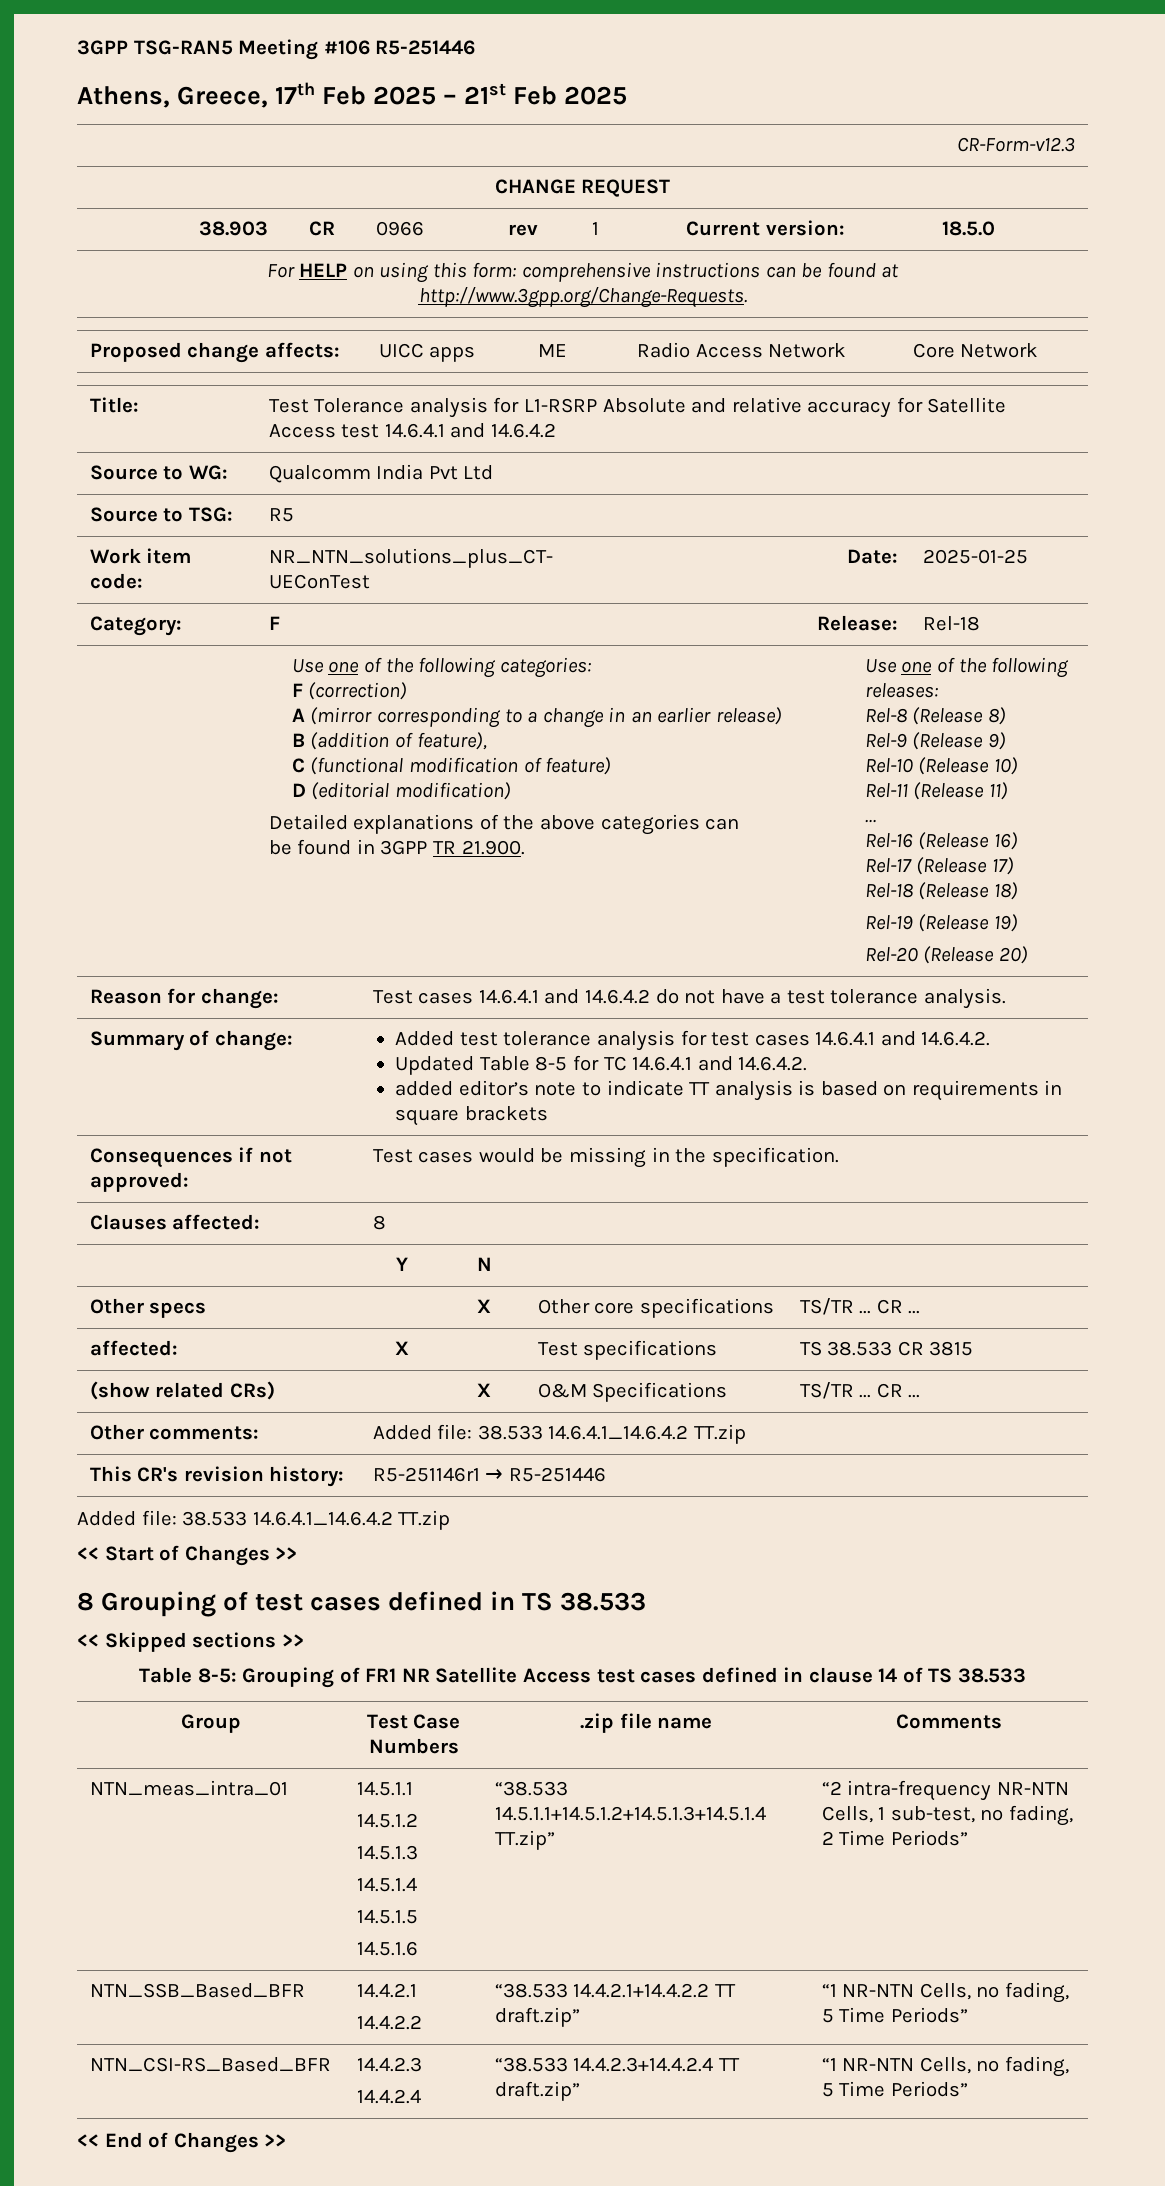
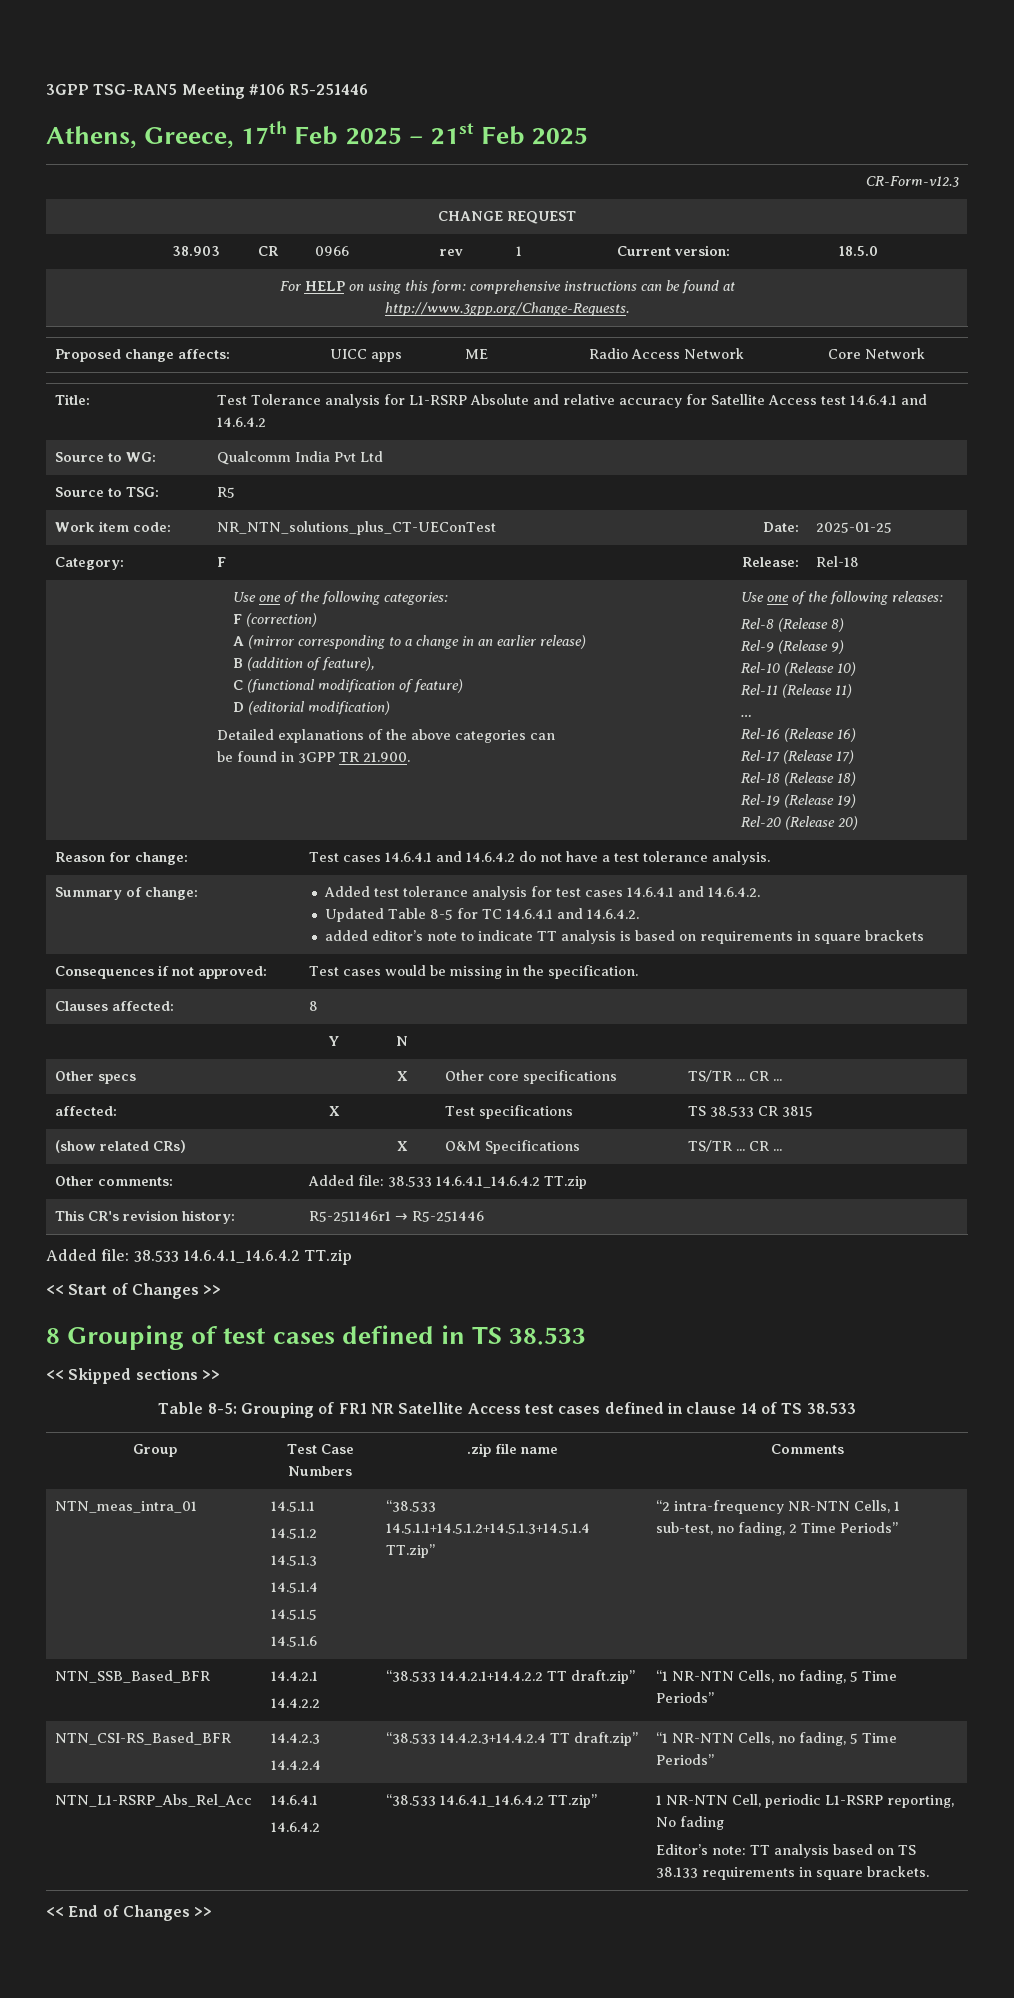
+ NTN_L1-RSRP_Abs_Rel_Acc | 14.6.4.1
+ 14.6.4.2 | “38.533 14.6.4.1_14.6.4.2 TT.zip” | 1 NR-NTN Cell, periodic L1-RSRP reporting, No fading
+ Editor’s note: TT analysis based on TS 38.133 requirements in square brackets.

